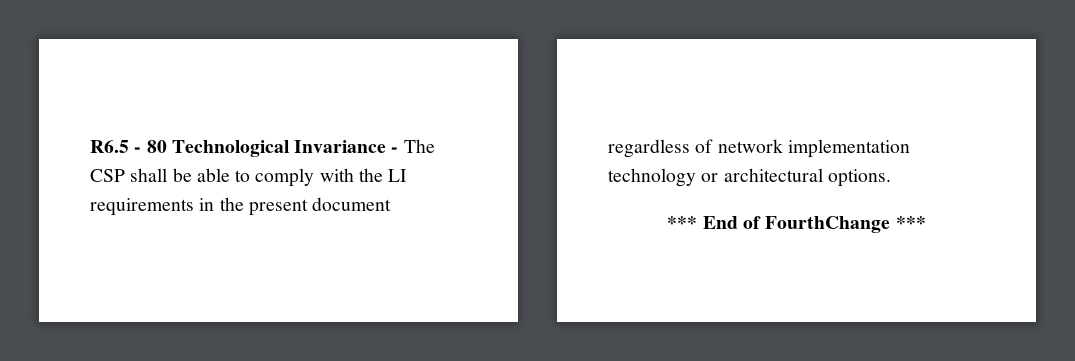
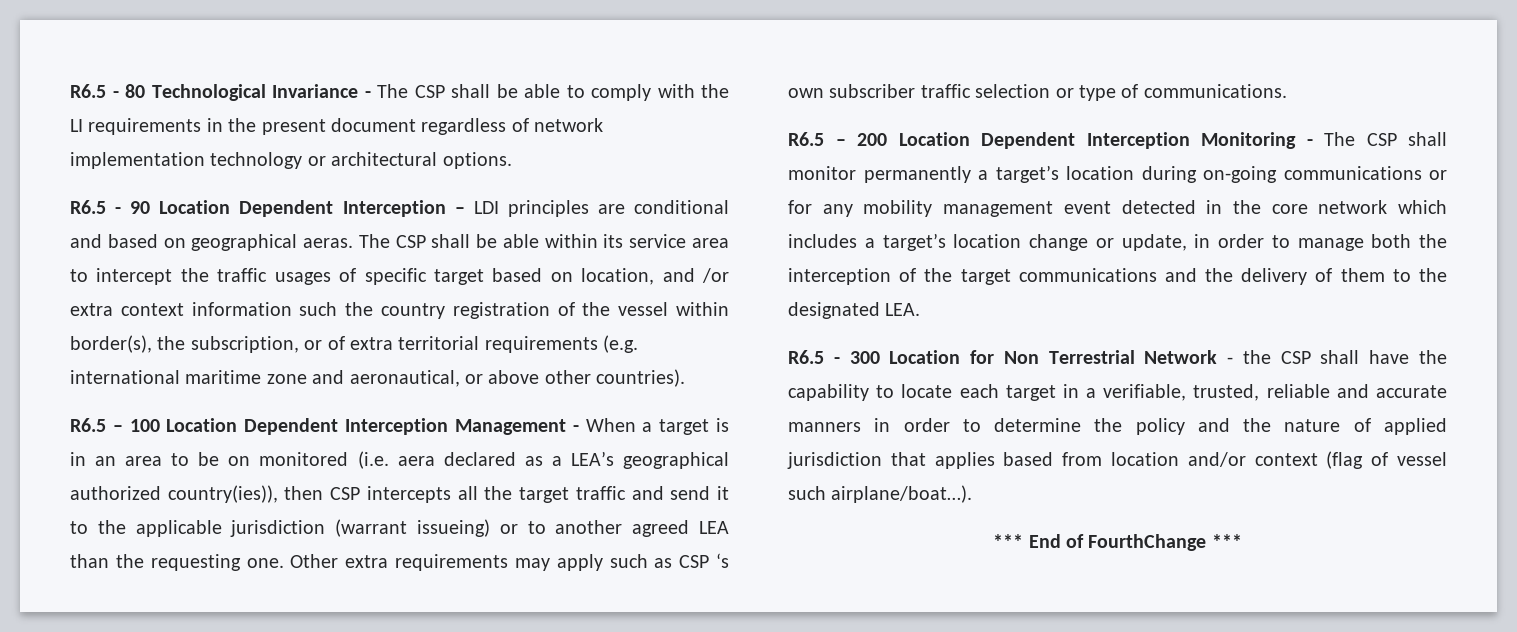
+ R6.5 - 90 Location Dependent Interception – LDI principles are conditional and based on geographical aeras. The CSP shall be able within its service area to intercept the traffic usages of specific target based on location, and /or extra context information such the country registration of the vessel within border(s), the subscription, or of extra territorial requirements (e.g. international maritime zone and aeronautical, or above other countries).
+ R6.5 – 100 Location Dependent Interception Management - When a target is in an area to be on monitored (i.e. aera declared as a LEA’s geographical authorized country(ies)), then CSP intercepts all the target traffic and send it to the applicable jurisdiction (warrant issueing) or to another agreed LEA than the requesting one. Other extra requirements may apply such as CSP ‘s own subscriber traffic selection or type of communications.
+ R6.5 – 200 Location Dependent Interception Monitoring - The CSP shall monitor permanently a target’s location during on-going communications or for any mobility management event detected in the core network which includes a target’s location change or update, in order to manage both the interception of the target communications and the delivery of them to the designated LEA.
+ R6.5 - 300 Location for Non Terrestrial Network - the CSP shall have the capability to locate each target in a verifiable, trusted, reliable and accurate manners in order to determine the policy and the nature of applied jurisdiction that applies based from location and/or context (flag of vessel such airplane/boat…).

